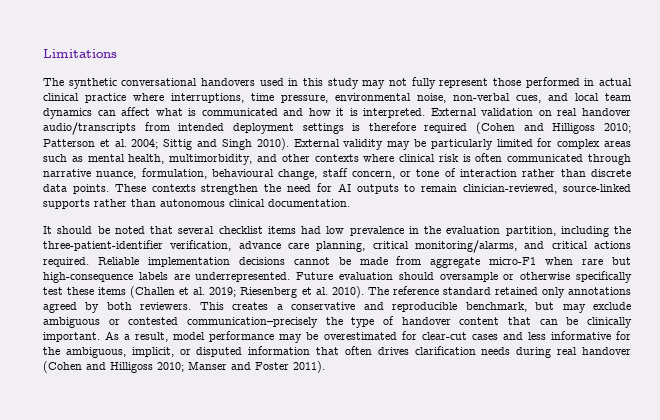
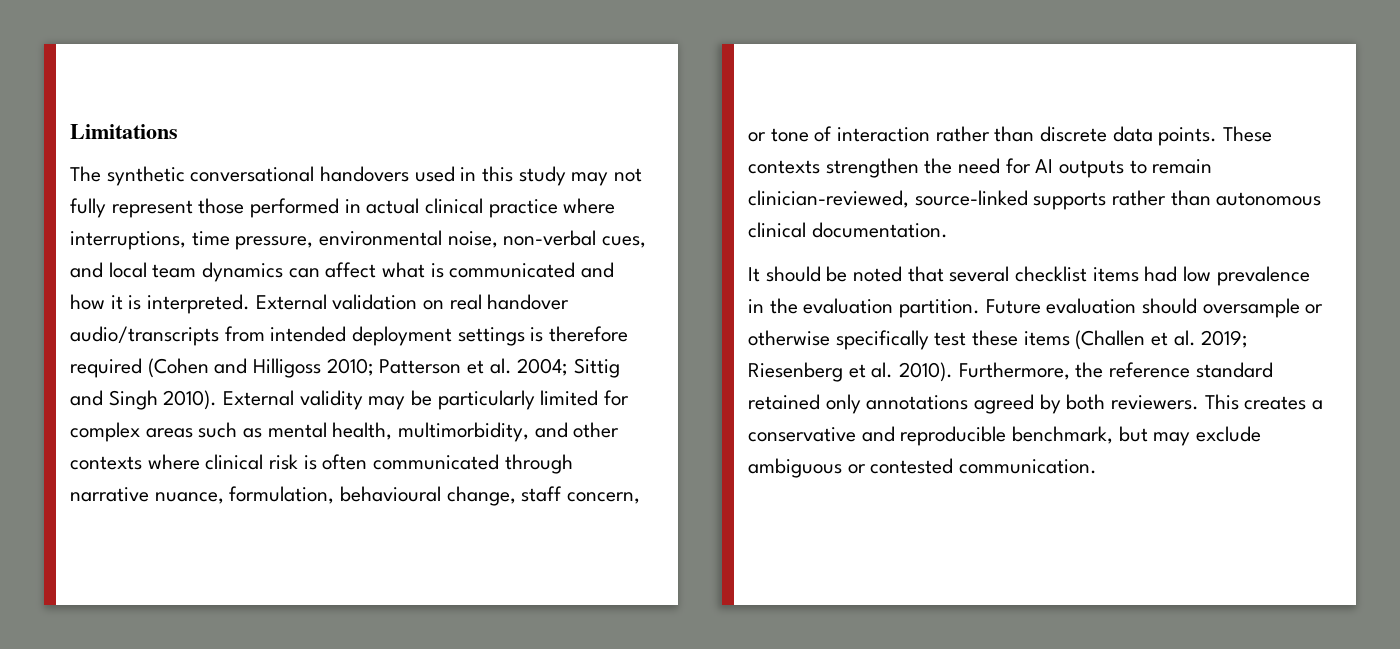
- It should be noted that several checklist items had low prevalence in the evaluation partition, including the three-patient-identifier verification, advance care planning, critical monitoring/alarms, and critical actions required. Reliable implementation decisions cannot be made from aggregate micro-F1 when rare but high-consequence labels are underrepresented.
+ It should be noted that several checklist items had low prevalence in the evaluation partition.
- The reference standard retained only annotations agreed by both reviewers.
+ Furthermore, the reference standard retained only annotations agreed by both reviewers.
- This creates a conservative and reproducible benchmark, but may exclude ambiguous or contested communication–precisely the type of handover content that can be clinically important. As a result, model performance may be overestimated for clear-cut cases and less informative for the ambiguous, implicit, or disputed information that often drives clarification needs during real handover (Cohen and Hilligoss 2010; Manser and Foster 2011).
+ This creates a conservative and reproducible benchmark, but may exclude ambiguous or contested communication.

